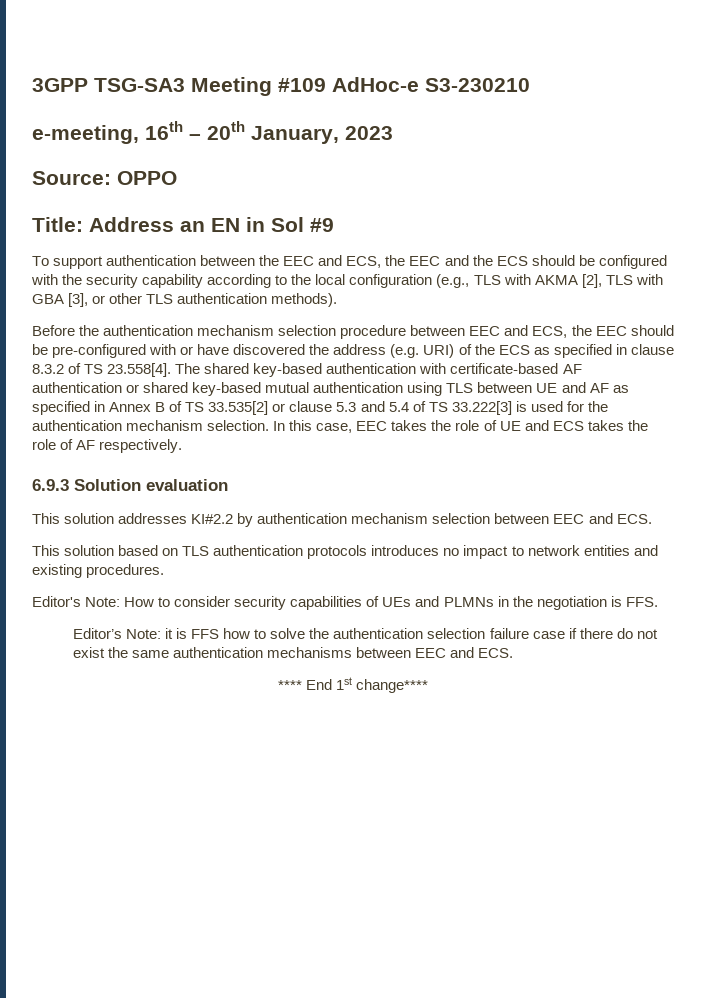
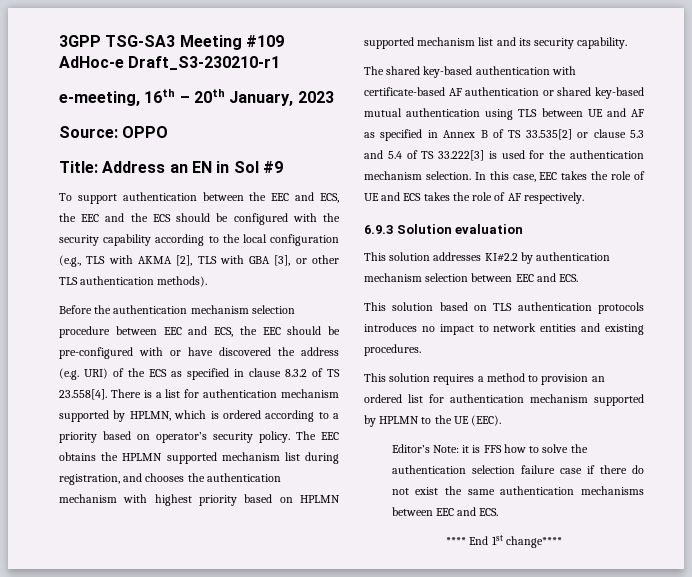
- 3GPP TSG-SA3 Meeting #109 AdHoc-e S3-230210
+ 3GPP TSG-SA3 Meeting #109 AdHoc-e Draft_S3-230210-r1
- Before the authentication mechanism selection procedure between EEC and ECS, the EEC should be pre-configured with or have discovered the address (e.g. URI) of the ECS as specified in clause 8.3.2 of TS 23.558[4]. The shared key-based authentication with certificate-based AF authentication or shared key-based mutual authentication using TLS between UE and AF as specified in Annex B of TS 33.535[2] or clause 5.3 and 5.4 of TS 33.222[3] is used for the authentication mechanism selection.
+ Before the authentication mechanism selection procedure between EEC and ECS, the EEC should be pre-configured with or have discovered the address (e.g. URI) of the ECS as specified in clause 8.3.2 of TS 23.558[4]. There is a list for authentication mechanism supported by HPLMN, which is ordered according to a priority based on operator’s security policy. The EEC obtains the HPLMN supported mechanism list during registration, and chooses the authentication mechanism with highest priority based on HPLMN supported mechanism list and its security capability.
+ The shared key-based authentication with certificate-based AF authentication or shared key-based mutual authentication using TLS between UE and AF as specified in Annex B of TS 33.535[2] or clause 5.3 and 5.4 of TS 33.222[3] is used for the authentication mechanism selection.
- Editor's Note: How to consider security capabilities of UEs and PLMNs in the negotiation is FFS.
+ This solution requires a method to provision an ordered list for authentication mechanism supported by HPLMN to the UE (EEC).

